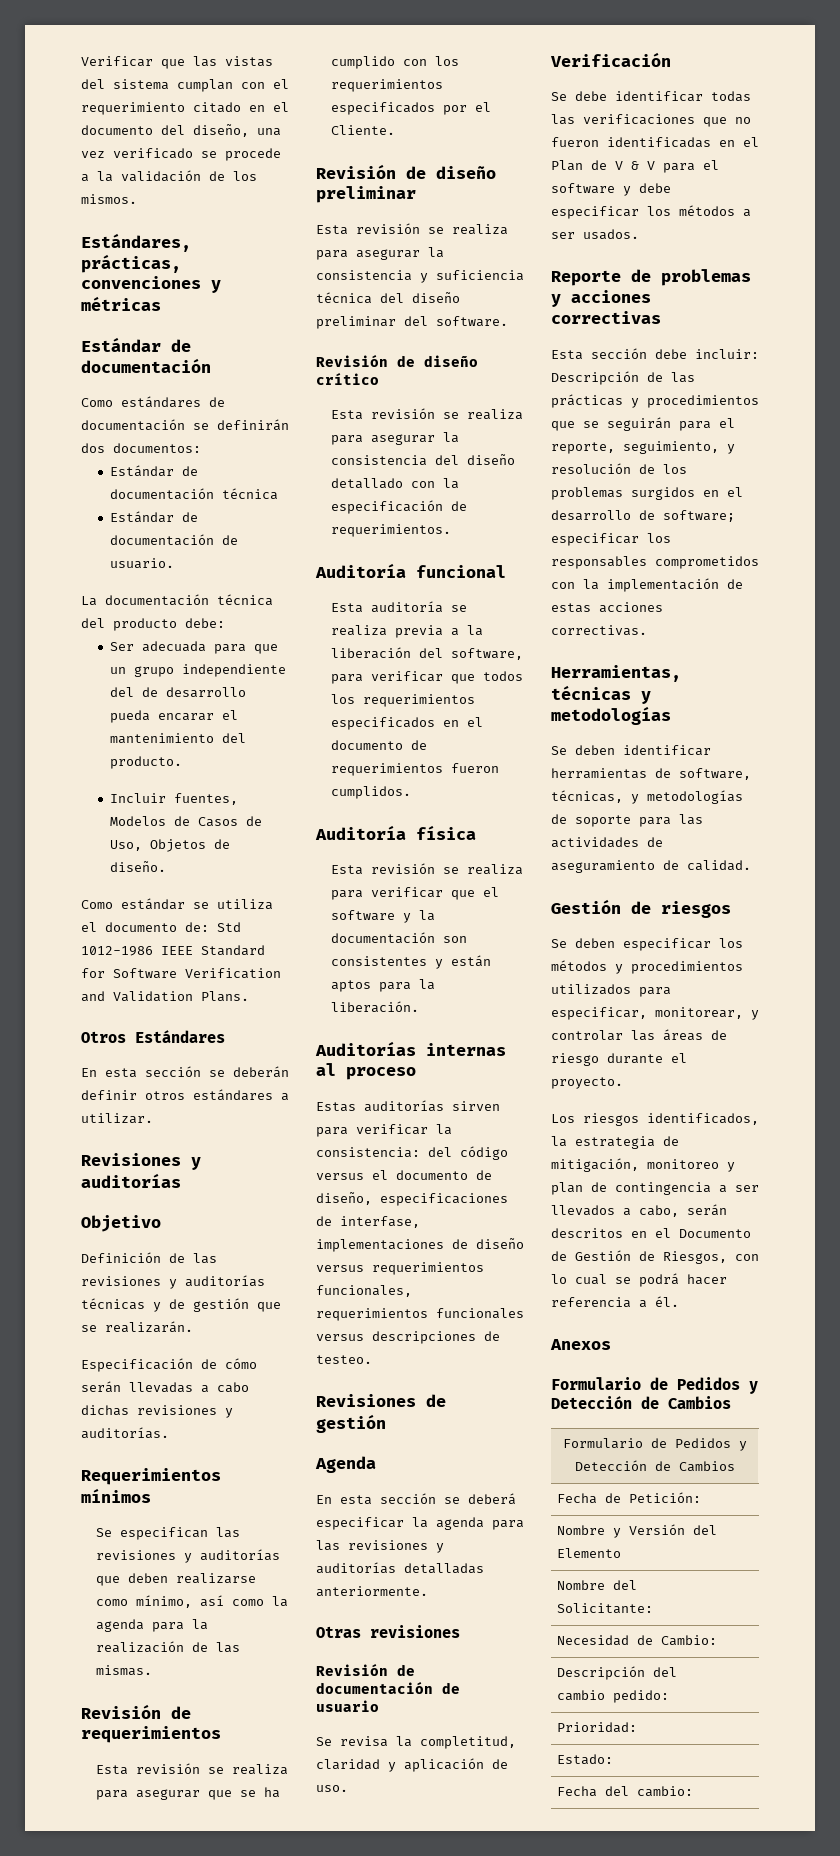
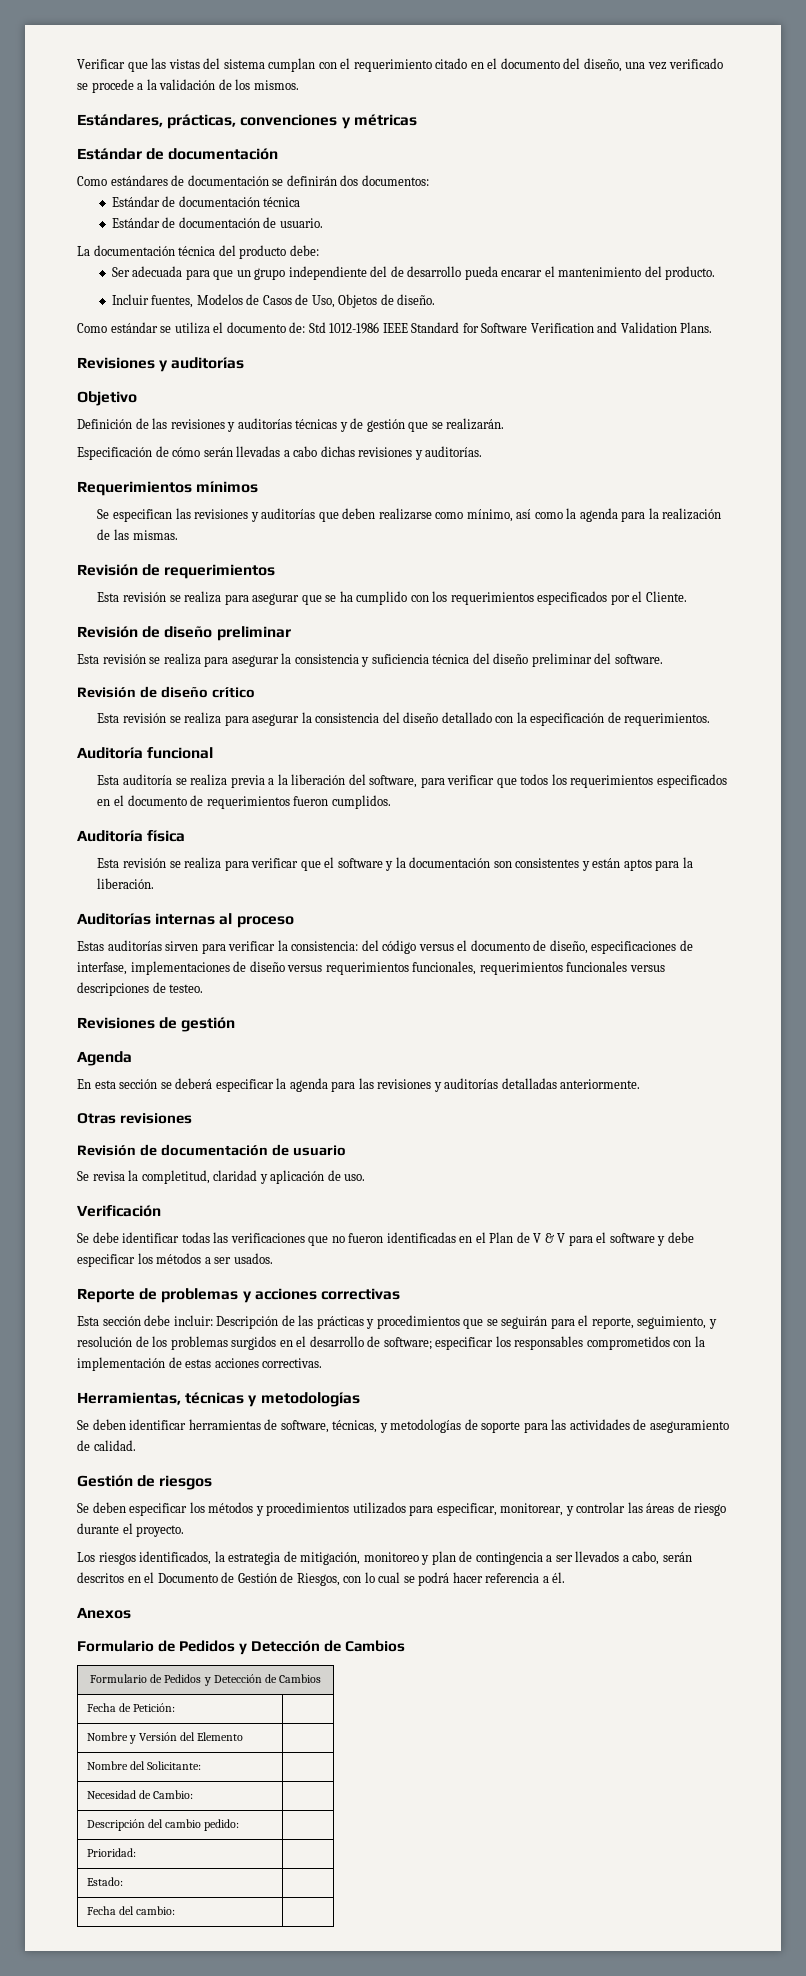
- Otros Estándares
- En esta sección se deberán definir otros estándares a utilizar.

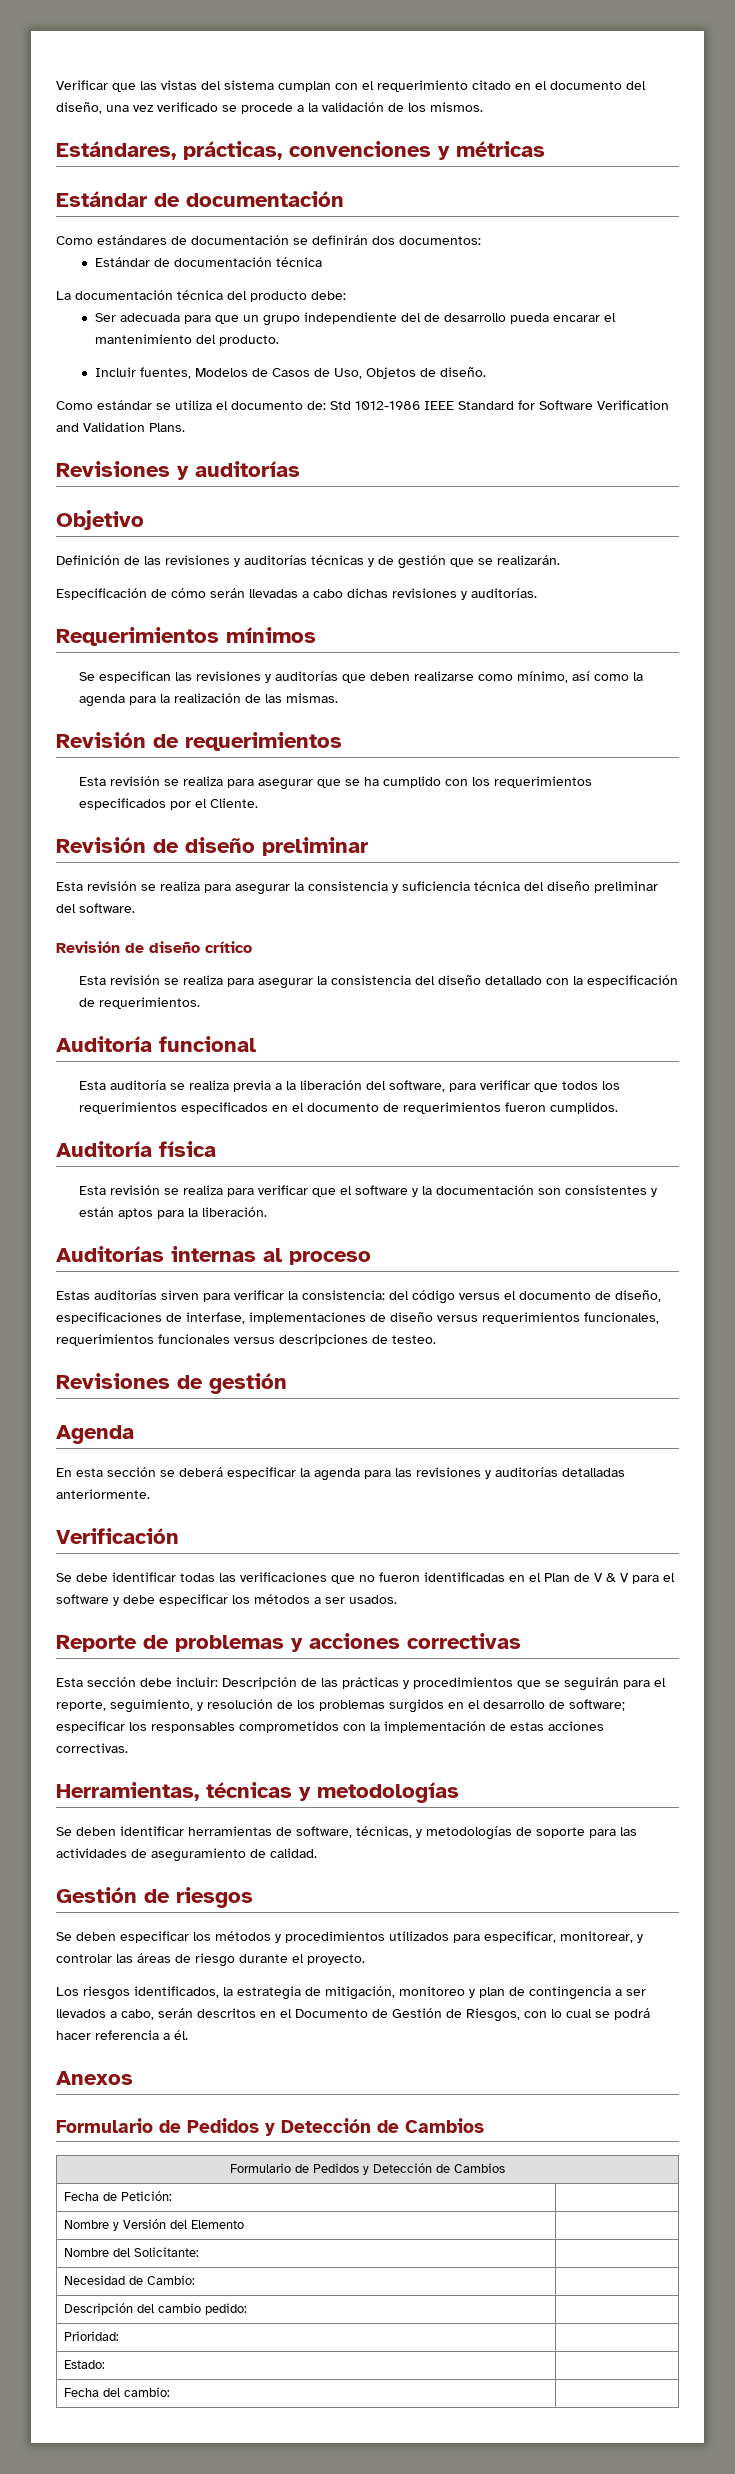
- Estándar de documentación de usuario.
- Otras revisiones
- Revisión de documentación de usuario
- Se revisa la completitud, claridad y aplicación de uso.

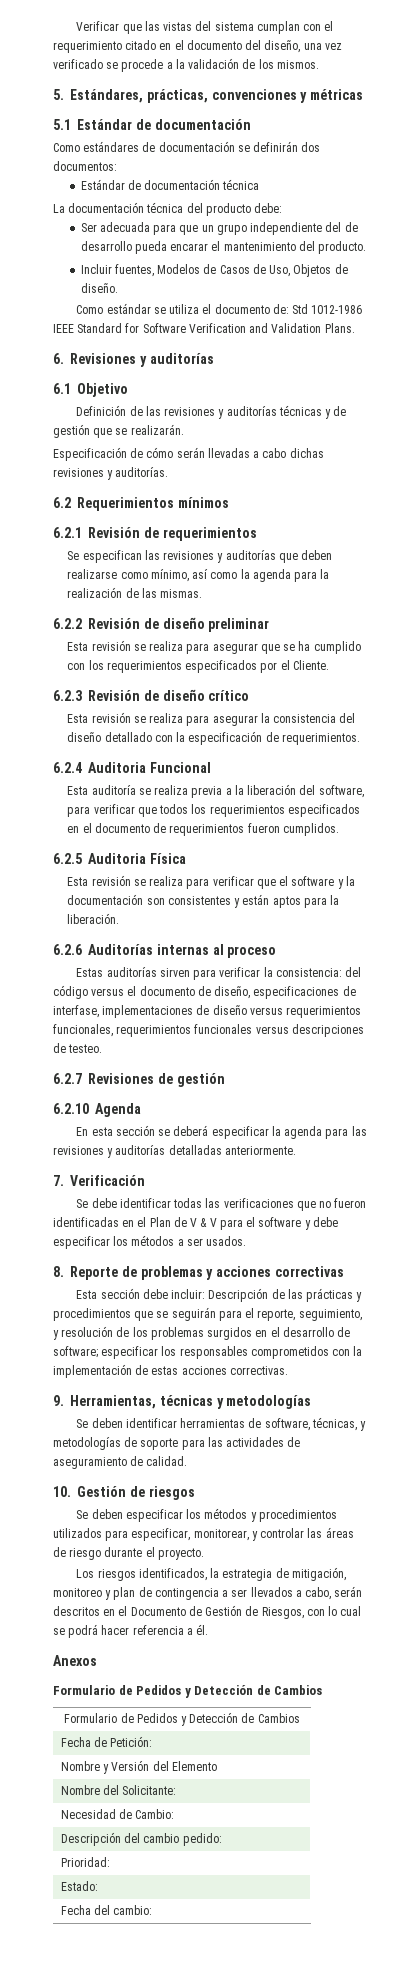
- Estándares, prácticas, convenciones y métricas
- Estándar de documentación
+ 5. Estándares, prácticas, convenciones y métricas
+ 5.1 Estándar de documentación
- Revisiones y auditorías
+ 6. Revisiones y auditorías
- Objetivo
+ 6.1 Objetivo
- Requerimientos mínimos
+ 6.2 Requerimientos mínimos
+ 6.2.1 Revisión de requerimientos
- Revisión de requerimientos
+ 6.2.2 Revisión de diseño preliminar
- Revisión de diseño preliminar
- Esta revisión se realiza para asegurar la consistencia y suficiencia técnica del diseño preliminar del software.
- Revisión de diseño crítico
+ 6.2.3 Revisión de diseño crítico
- Auditoría funcional
+ 6.2.4 Auditoria Funcional
- Auditoría física
+ 6.2.5 Auditoria Física
- Auditorías internas al proceso
+ 6.2.6 Auditorías internas al proceso
- Revisiones de gestión
+ 6.2.7 Revisiones de gestión
- Agenda
+ 6.2.10 Agenda
- Verificación
+ 7. Verificación
- Reporte de problemas y acciones correctivas
+ 8. Reporte de problemas y acciones correctivas
- Herramientas, técnicas y metodologías
+ 9. Herramientas, técnicas y metodologías
- Gestión de riesgos
+ 10. Gestión de riesgos

